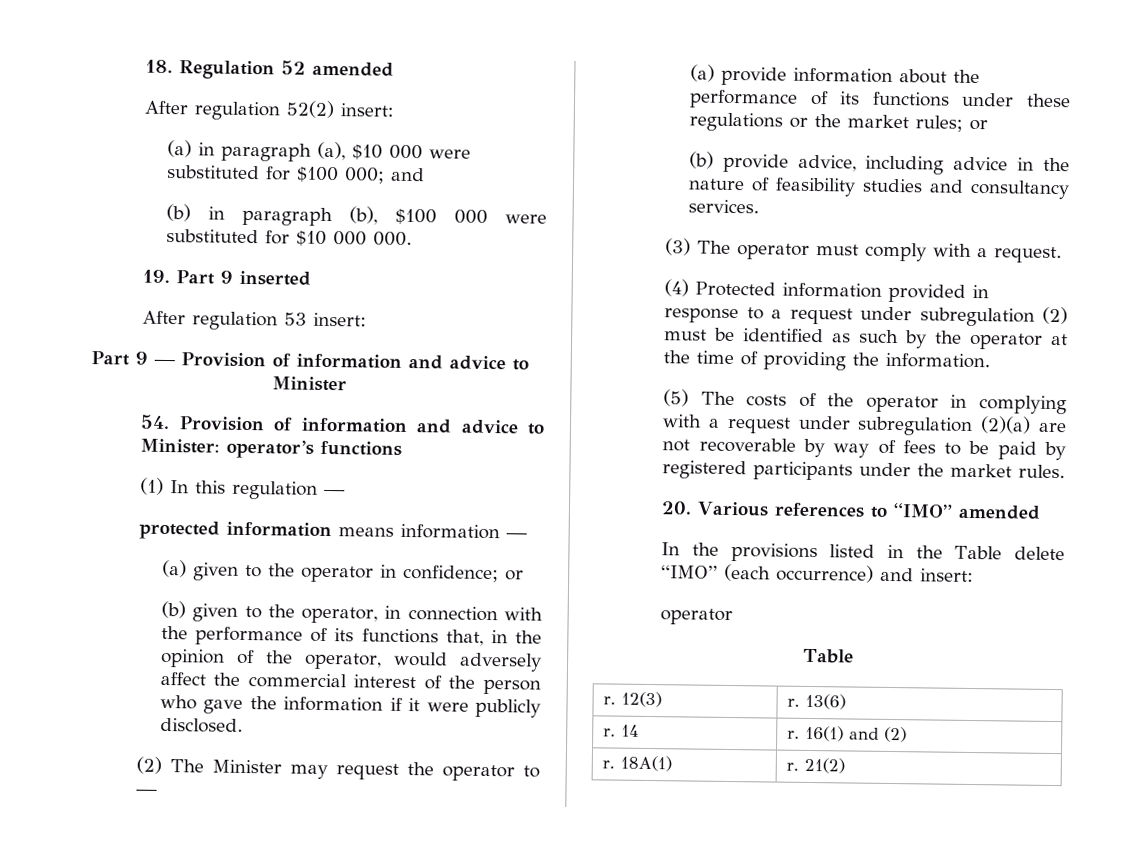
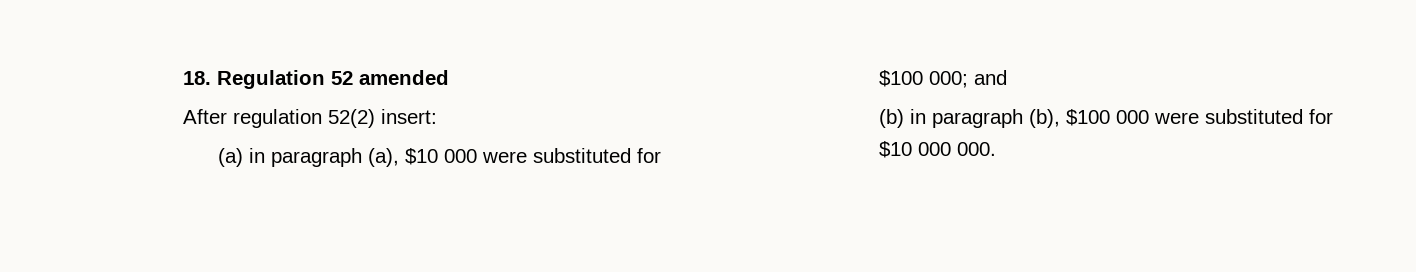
- 19. Part 9 inserted
- After regulation 53 insert:
- Part 9 — Provision of information and advice to Minister
- 54. Provision of information and advice to Minister: operator’s functions
- (1) In this regulation —
- protected information means information —
- (a) given to the operator in confidence; or
- (b) given to the operator, in connection with the performance of its functions that, in the opinion of the operator, would adversely affect the commercial interest of the person who gave the information if it were publicly disclosed.
- (2) The Minister may request the operator to —
- (a) provide information about the performance of its functions under these regulations or the market rules; or
- (b) provide advice, including advice in the nature of feasibility studies and consultancy services.
- (3) The operator must comply with a request.
- (4) Protected information provided in response to a request under subregulation (2) must be identified as such by the operator at the time of providing the information.
- (5) The costs of the operator in complying with a request under subregulation (2)(a) are not recoverable by way of fees to be paid by registered participants under the market rules.
- 20. Various references to “IMO” amended
- In the provisions listed in the Table delete “IMO” (each occurrence) and insert:
- operator
- Table
- r. 12(3) | r. 13(6)
- r. 14 | r. 16(1) and (2)
- r. 18A(1) | r. 21(2)

